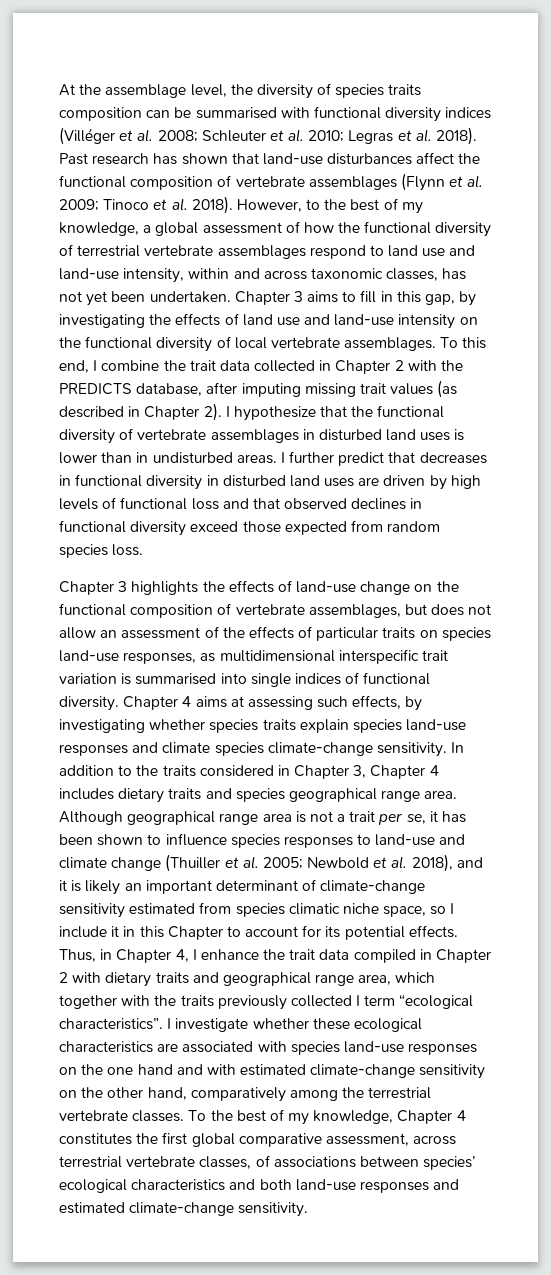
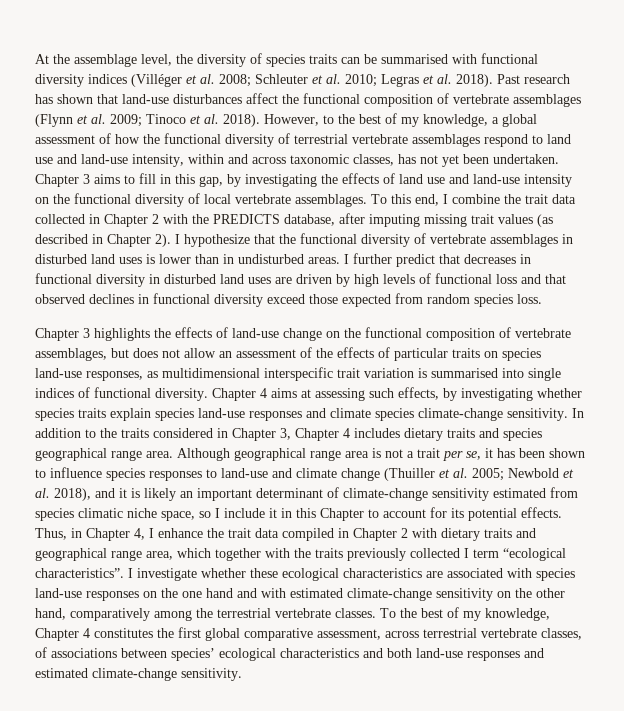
- At the assemblage level, the diversity of species traits composition can be summarised with functional diversity indices (Villéger et al. 2008; Schleuter et al. 2010; Legras et al. 2018).
+ At the assemblage level, the diversity of species traits can be summarised with functional diversity indices (Villéger et al. 2008; Schleuter et al. 2010; Legras et al. 2018).

